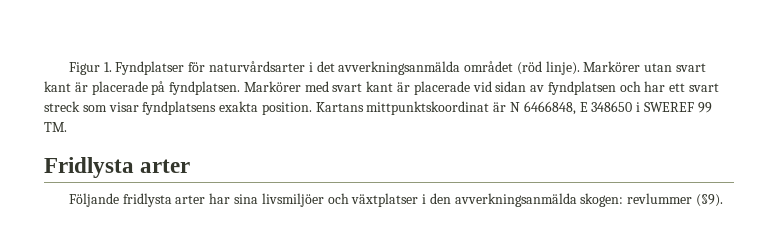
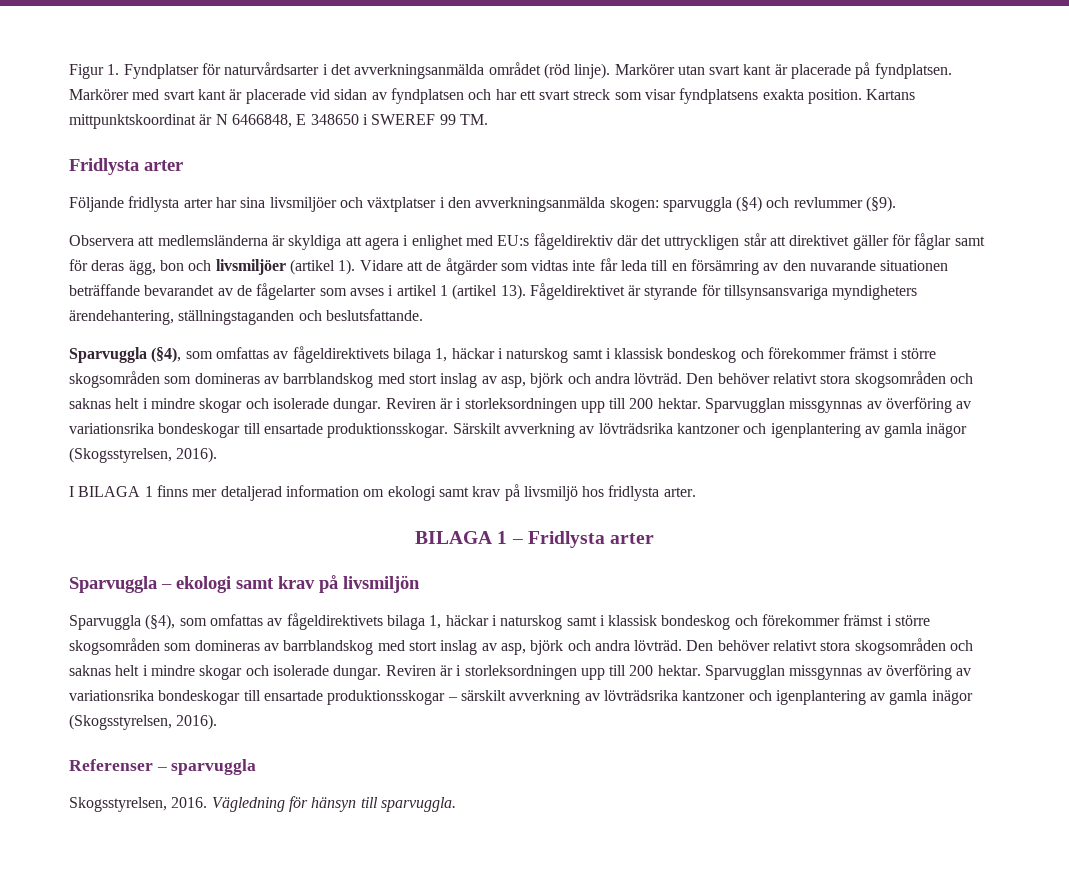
- Följande fridlysta arter har sina livsmiljöer och växtplatser i den avverkningsanmälda skogen: revlummer (§9).
+ Följande fridlysta arter har sina livsmiljöer och växtplatser i den avverkningsanmälda skogen: sparvuggla (§4) och revlummer (§9).
+ Observera att medlemsländerna är skyldiga att agera i enlighet med EU:s fågeldirektiv där det uttryckligen står att direktivet gäller för fåglar samt för deras ägg, bon och livsmiljöer (artikel 1). Vidare att de åtgärder som vidtas inte får leda till en försämring av den nuvarande situationen beträffande bevarandet av de fågelarter som avses i artikel 1 (artikel 13). Fågeldirektivet är styrande för tillsynsansvariga myndigheters ärendehantering, ställningstaganden och beslutsfattande.
+ Sparvuggla (§4), som omfattas av fågeldirektivets bilaga 1, häckar i naturskog samt i klassisk bondeskog och förekommer främst i större skogsområden som domineras av barrblandskog med stort inslag av asp, björk och andra lövträd. Den behöver relativt stora skogsområden och saknas helt i mindre skogar och isolerade dungar. Reviren är i storleksordningen upp till 200 hektar. Sparvugglan missgynnas av överföring av variationsrika bondeskogar till ensartade produktionsskogar. Särskilt avverkning av lövträdsrika kantzoner och igenplantering av gamla inägor (Skogsstyrelsen, 2016).
+ I BILAGA 1 finns mer detaljerad information om ekologi samt krav på livsmiljö hos fridlysta arter.
+ BILAGA 1 – Fridlysta arter
+ Sparvuggla – ekologi samt krav på livsmiljön
+ Sparvuggla (§4), som omfattas av fågeldirektivets bilaga 1, häckar i naturskog samt i klassisk bondeskog och förekommer främst i större skogsområden som domineras av barrblandskog med stort inslag av asp, björk och andra lövträd. Den behöver relativt stora skogsområden och saknas helt i mindre skogar och isolerade dungar. Reviren är i storleksordningen upp till 200 hektar. Sparvugglan missgynnas av överföring av variationsrika bondeskogar till ensartade produktionsskogar – särskilt avverkning av lövträdsrika kantzoner och igenplantering av gamla inägor (Skogsstyrelsen, 2016).
+ Referenser – sparvuggla
+ Skogsstyrelsen, 2016. Vägledning för hänsyn till sparvuggla.

